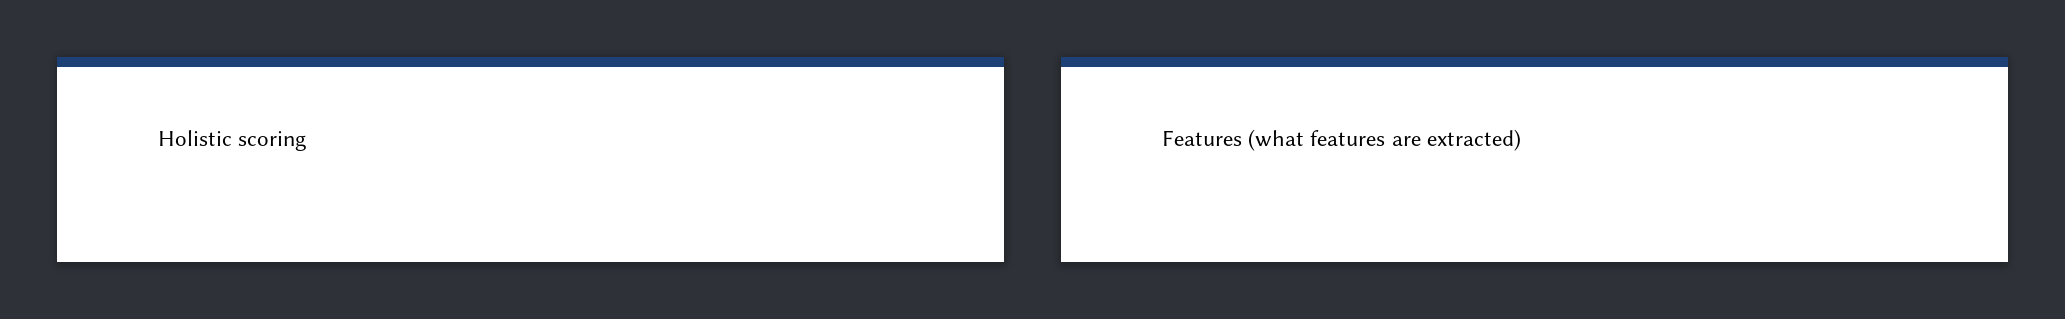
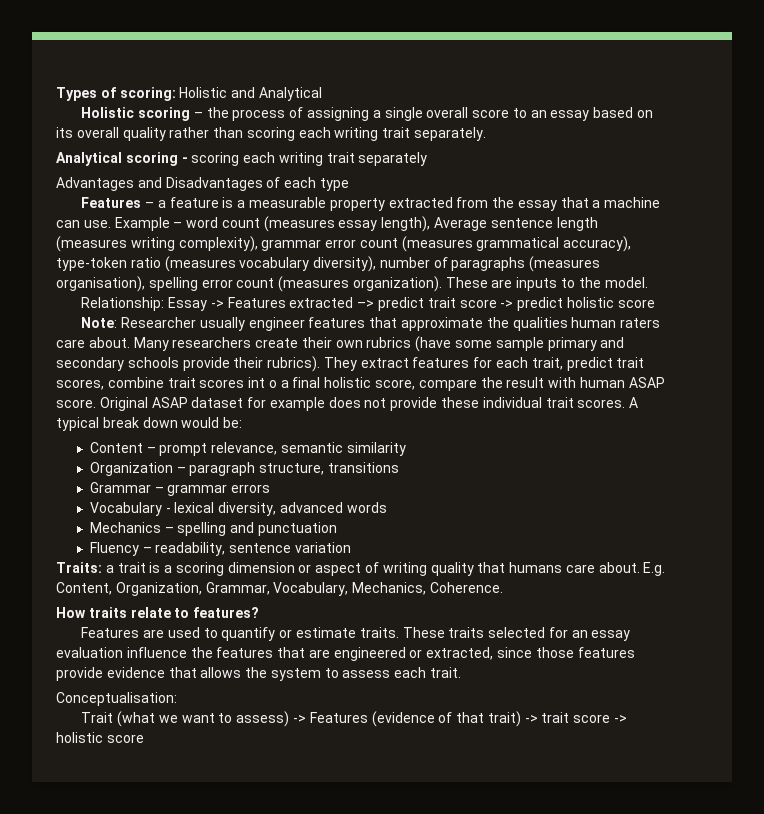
- Holistic scoring
- Features (what features are extracted)
+ Types of scoring: Holistic and Analytical
+ Holistic scoring – the process of assigning a single overall score to an essay based on its overall quality rather than scoring each writing trait separately.
+ Analytical scoring - scoring each writing trait separately
+ Advantages and Disadvantages of each type
+ Features – a feature is a measurable property extracted from the essay that a machine can use. Example – word count (measures essay length), Average sentence length (measures writing complexity), grammar error count (measures grammatical accuracy), type-token ratio (measures vocabulary diversity), number of paragraphs (measures organisation), spelling error count (measures organization). These are inputs to the model.
+ Relationship: Essay -> Features extracted –> predict trait score -> predict holistic score
+ Note: Researcher usually engineer features that approximate the qualities human raters care about. Many researchers create their own rubrics (have some sample primary and secondary schools provide their rubrics). They extract features for each trait, predict trait scores, combine trait scores int o a final holistic score, compare the result with human ASAP score. Original ASAP dataset for example does not provide these individual trait scores. A typical break down would be:
+ Content – prompt relevance, semantic similarity
+ Organization – paragraph structure, transitions
+ Grammar – grammar errors
+ Vocabulary - lexical diversity, advanced words
+ Mechanics – spelling and punctuation
+ Fluency – readability, sentence variation
+ Traits: a trait is a scoring dimension or aspect of writing quality that humans care about. E.g. Content, Organization, Grammar, Vocabulary, Mechanics, Coherence.
+ How traits relate to features?
+ Features are used to quantify or estimate traits. These traits selected for an essay evaluation influence the features that are engineered or extracted, since those features provide evidence that allows the system to assess each trait.
+ Conceptualisation:
+ Trait (what we want to assess) -> Features (evidence of that trait) -> trait score -> holistic score

